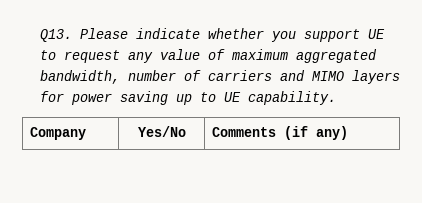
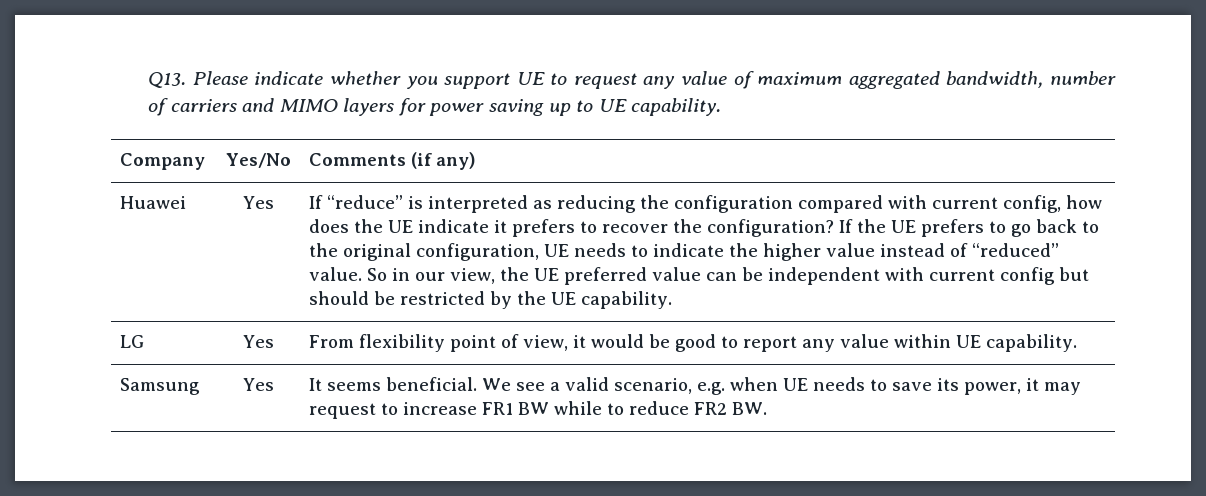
+ Huawei | Yes | If “reduce” is interpreted as reducing the configuration compared with current config, how does the UE indicate it prefers to recover the configuration? If the UE prefers to go back to the original configuration, UE needs to indicate the higher value instead of “reduced” value. So in our view, the UE preferred value can be independent with current config but should be restricted by the UE capability.
+ LG | Yes | From flexibility point of view, it would be good to report any value within UE capability.
+ Samsung | Yes | It seems beneficial. We see a valid scenario, e.g. when UE needs to save its power, it may request to increase FR1 BW while to reduce FR2 BW.

